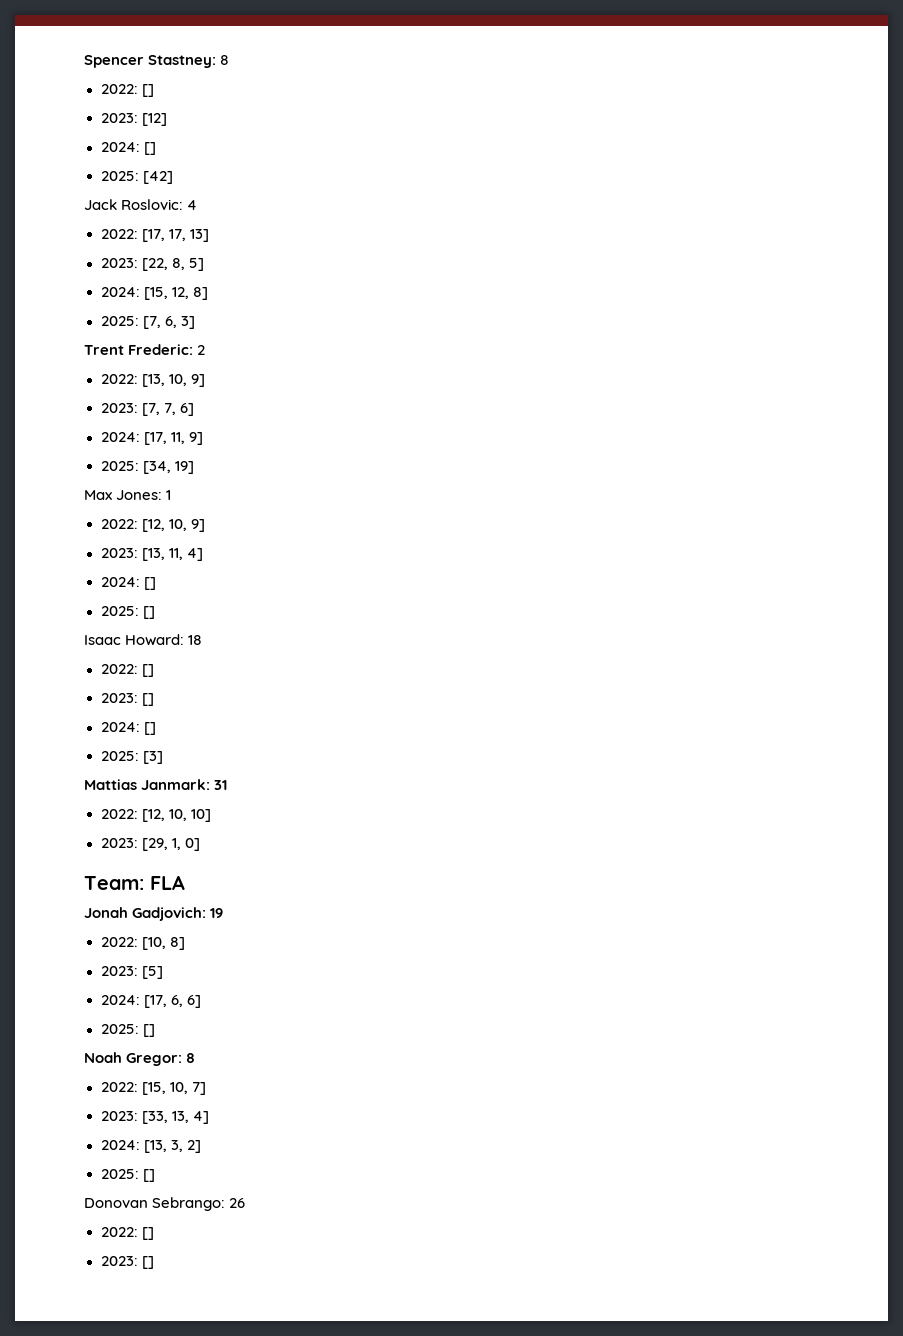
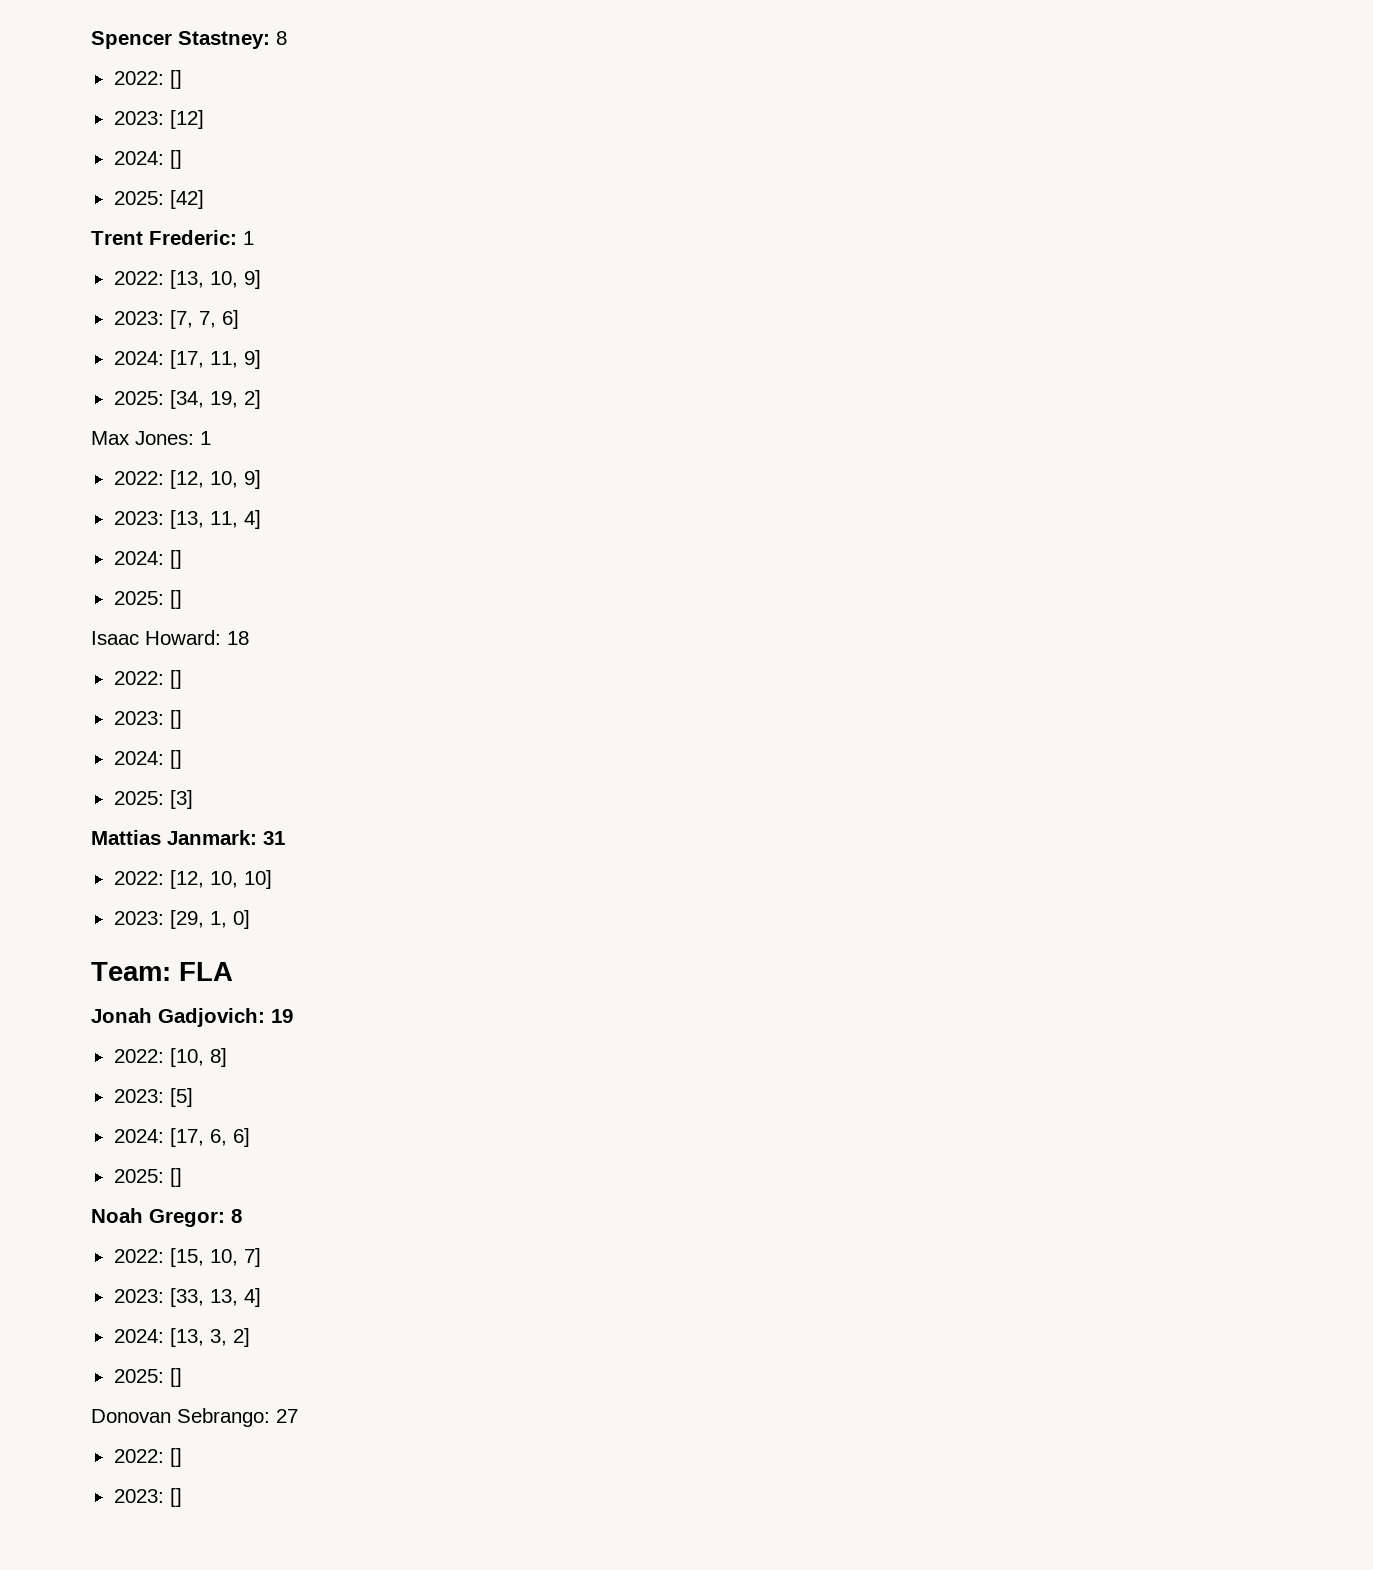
- Jack Roslovic: 4
- 2022: [17, 17, 13]
- 2023: [22, 8, 5]
- 2024: [15, 12, 8]
- 2025: [7, 6, 3]
- Trent Frederic: 2
+ Trent Frederic: 1
- 2025: [34, 19]
+ 2025: [34, 19, 2]
- Donovan Sebrango: 26
+ Donovan Sebrango: 27

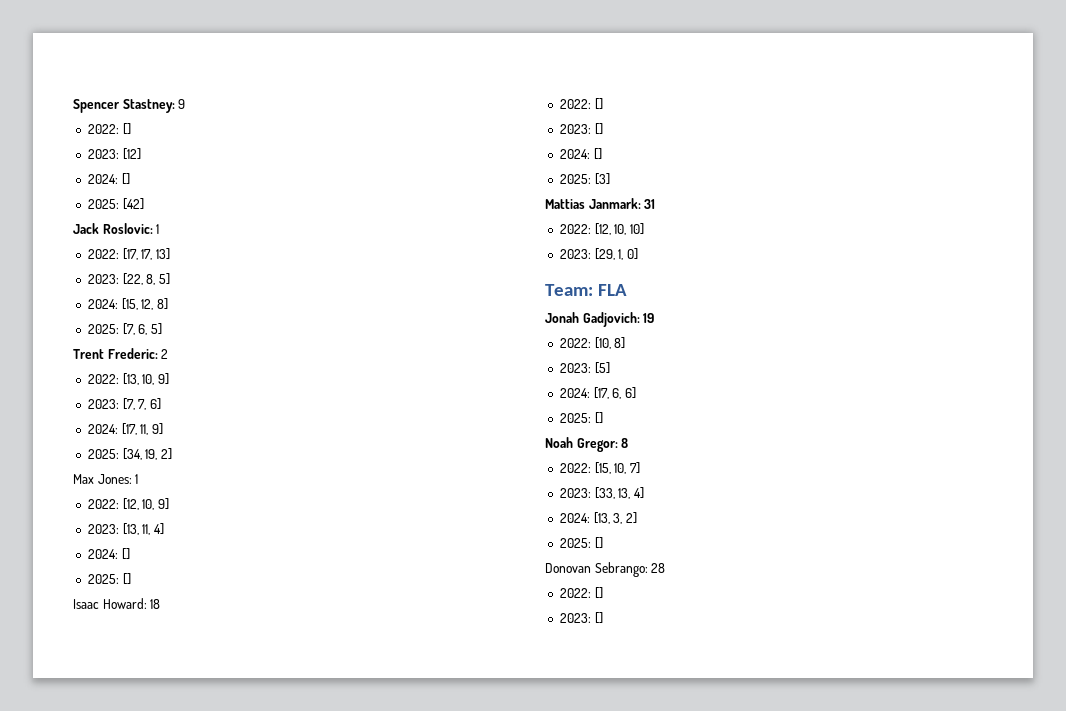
- Spencer Stastney: 8
+ Spencer Stastney: 9
+ Jack Roslovic: 1
+ 2022: [17, 17, 13]
+ 2023: [22, 8, 5]
+ 2024: [15, 12, 8]
+ 2025: [7, 6, 5]
- Trent Frederic: 1
+ Trent Frederic: 2
- Donovan Sebrango: 27
+ Donovan Sebrango: 28

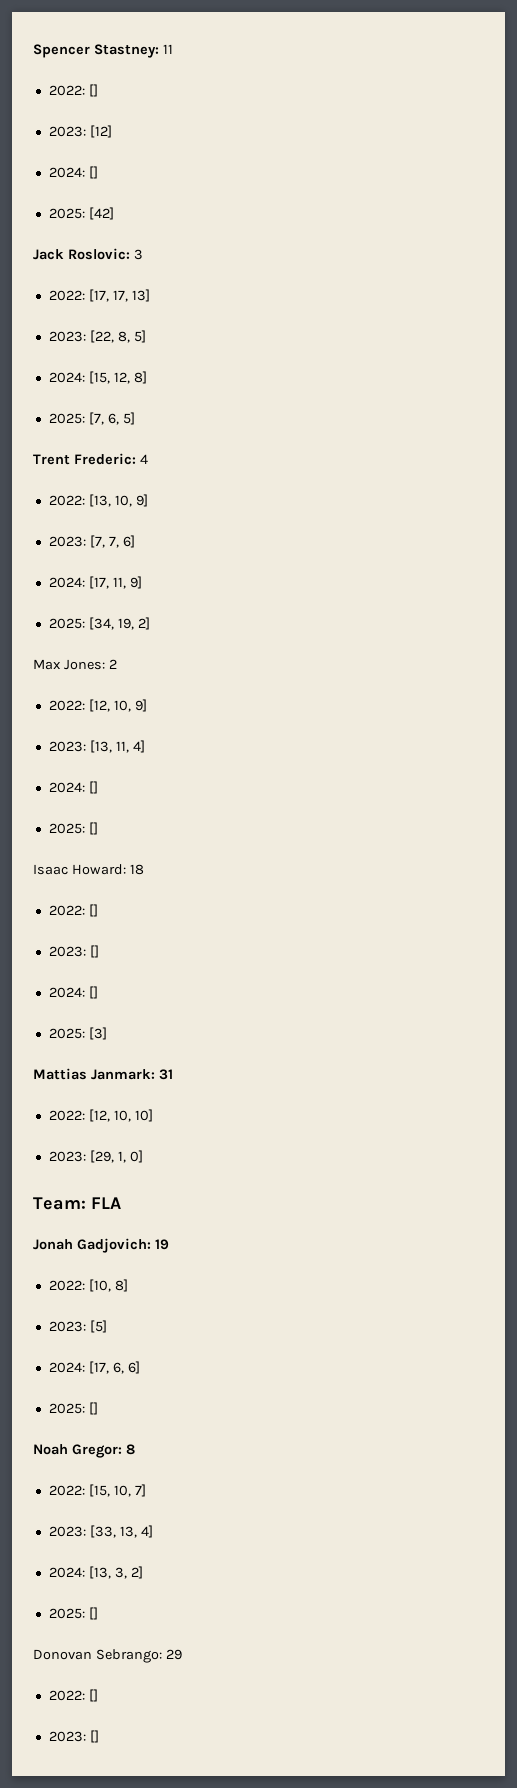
- Spencer Stastney: 9
+ Spencer Stastney: 11
- Jack Roslovic: 1
+ Jack Roslovic: 3
- Trent Frederic: 2
+ Trent Frederic: 4
- Max Jones: 1
+ Max Jones: 2
- Donovan Sebrango: 28
+ Donovan Sebrango: 29

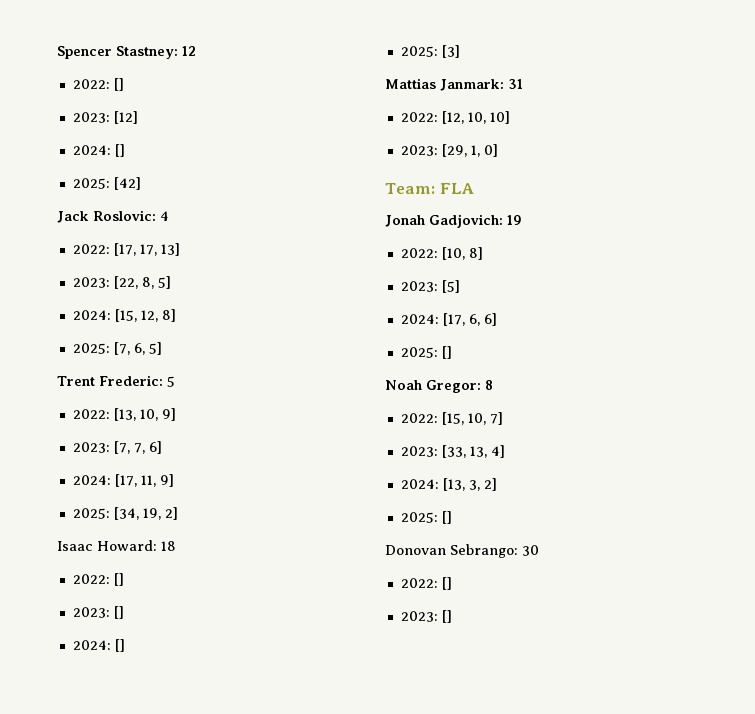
- Spencer Stastney: 11
+ Spencer Stastney: 12
- Jack Roslovic: 3
+ Jack Roslovic: 4
- Trent Frederic: 4
+ Trent Frederic: 5
- Max Jones: 2
- 2022: [12, 10, 9]
- 2023: [13, 11, 4]
- 2024: []
- 2025: []
- Donovan Sebrango: 29
+ Donovan Sebrango: 30

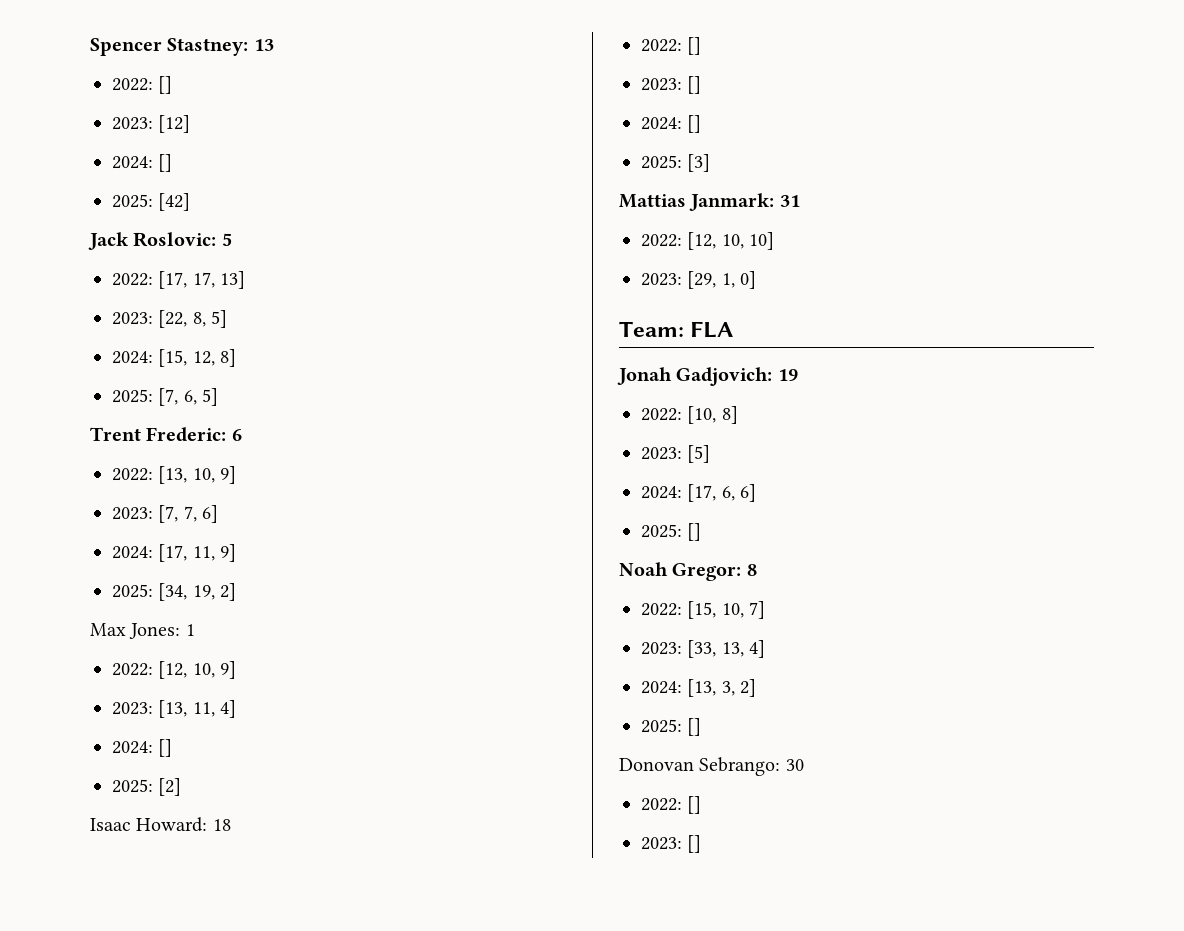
- Spencer Stastney: 12
+ Spencer Stastney: 13
- Jack Roslovic: 4
+ Jack Roslovic: 5
- Trent Frederic: 5
+ Trent Frederic: 6
+ Max Jones: 1
+ 2022: [12, 10, 9]
+ 2023: [13, 11, 4]
+ 2024: []
+ 2025: [2]

